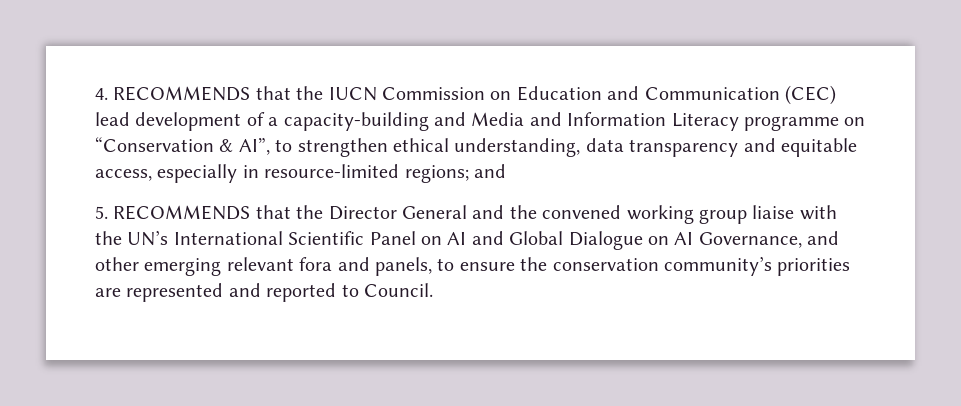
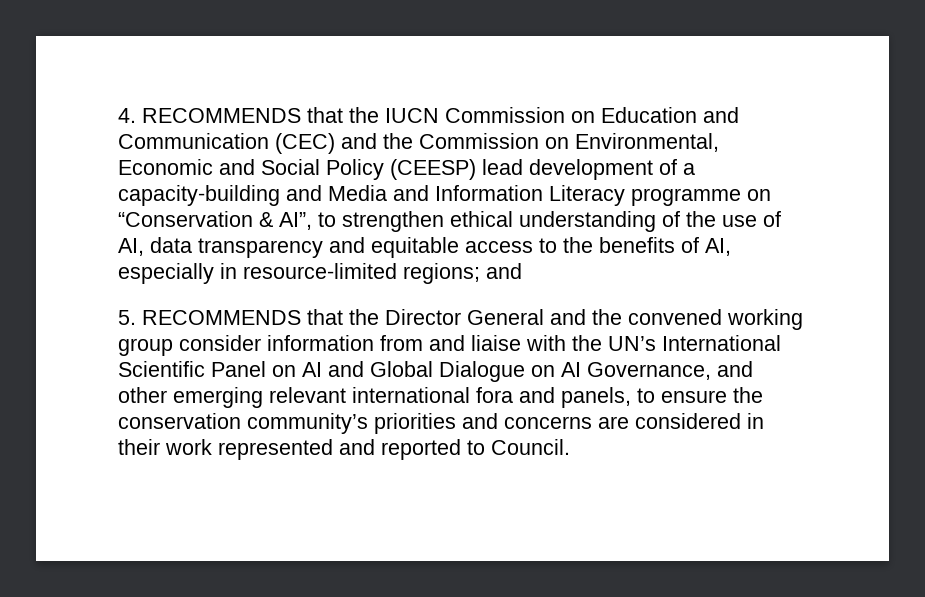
- 4. RECOMMENDS that the IUCN Commission on Education and Communication (CEC) lead development of a capacity-building and Media and Information Literacy programme on “Conservation & AI”, to strengthen ethical understanding, data transparency and equitable access, especially in resource-limited regions; and
+ 4. RECOMMENDS that the IUCN Commission on Education and Communication (CEC) and the Commission on Environmental, Economic and Social Policy (CEESP) lead development of a capacity-building and Media and Information Literacy programme on “Conservation & AI”, to strengthen ethical understanding of the use of AI, data transparency and equitable access to the benefits of AI, especially in resource-limited regions; and
- 5. RECOMMENDS that the Director General and the convened working group liaise with the UN’s International Scientific Panel on AI and Global Dialogue on AI Governance, and other emerging relevant fora and panels, to ensure the conservation community’s priorities are represented and reported to Council.
+ 5. RECOMMENDS that the Director General and the convened working group consider information from and liaise with the UN’s International Scientific Panel on AI and Global Dialogue on AI Governance, and other emerging relevant international fora and panels, to ensure the conservation community’s priorities and concerns are considered in their work represented and reported to Council.

